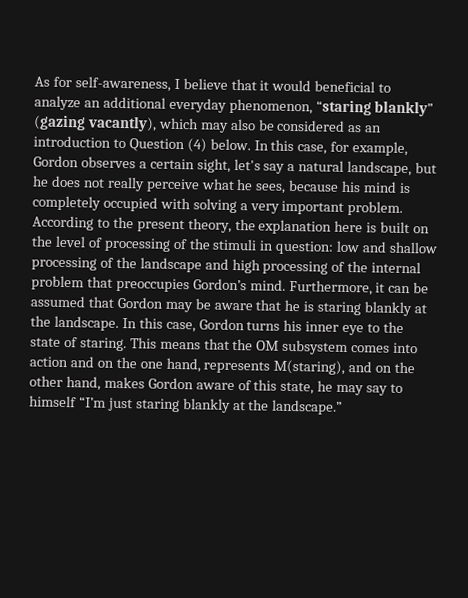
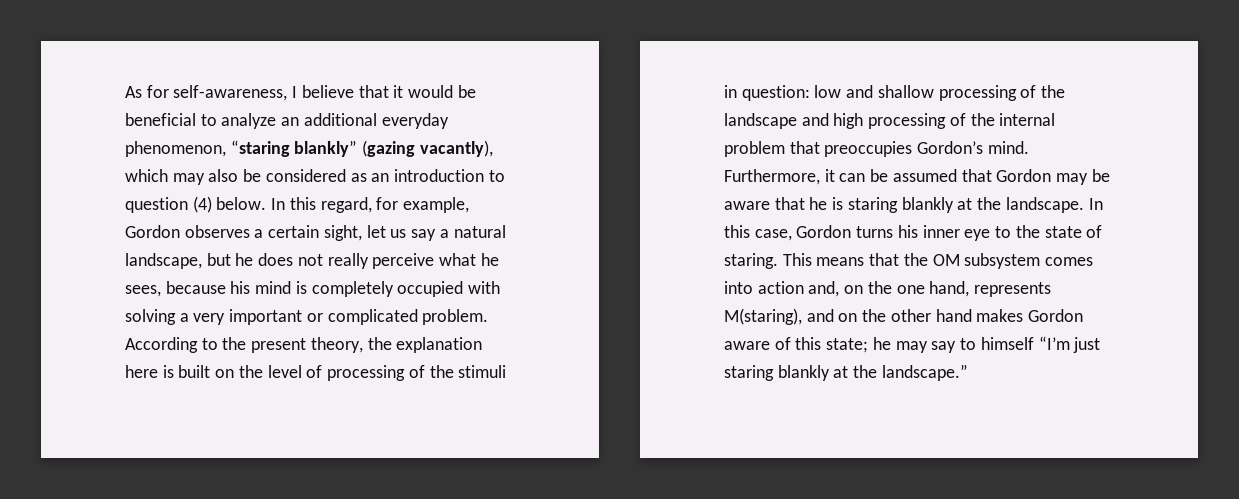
- As for self-awareness, I believe that it would beneficial to analyze an additional everyday phenomenon, “staring blankly” (gazing vacantly), which may also be considered as an introduction to Question (4) below.
+ As for self-awareness, I believe that it would be beneficial to analyze an additional everyday phenomenon, “staring blankly” (gazing vacantly), which may also be considered as an introduction to question (4) below.
- In this case, for example, Gordon observes a certain sight, let's say a natural landscape, but he does not really perceive what he sees, because his mind is completely occupied with solving a very important problem.
+ In this regard, for example, Gordon observes a certain sight, let us say a natural landscape, but he does not really perceive what he sees, because his mind is completely occupied with solving a very important or complicated problem.
- This means that the OM subsystem comes into action and on the one hand, represents M(staring), and on the other hand, makes Gordon aware of this state, he may say to himself “I’m just staring blankly at the landscape.”
+ This means that the OM subsystem comes into action and, on the one hand, represents M(staring), and on the other hand makes Gordon aware of this state; he may say to himself “I’m just staring blankly at the landscape.”

